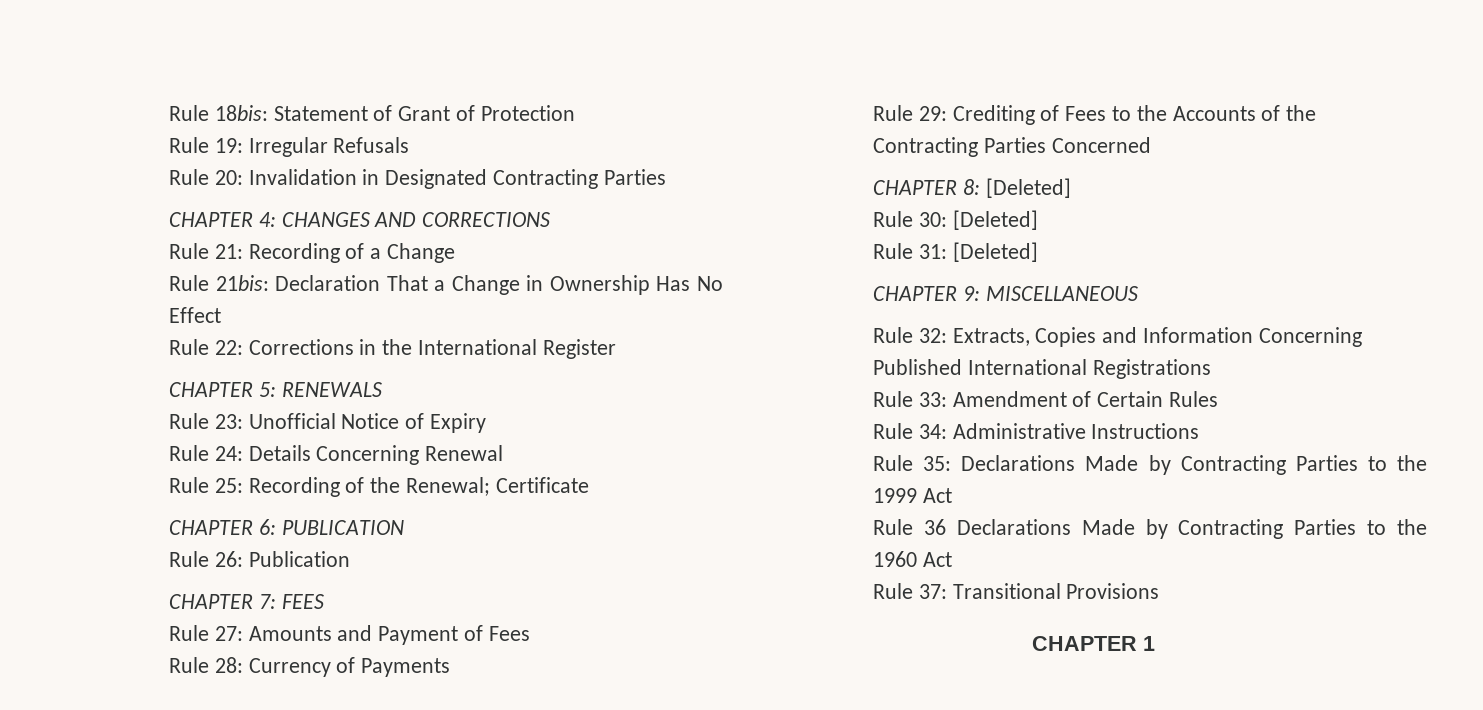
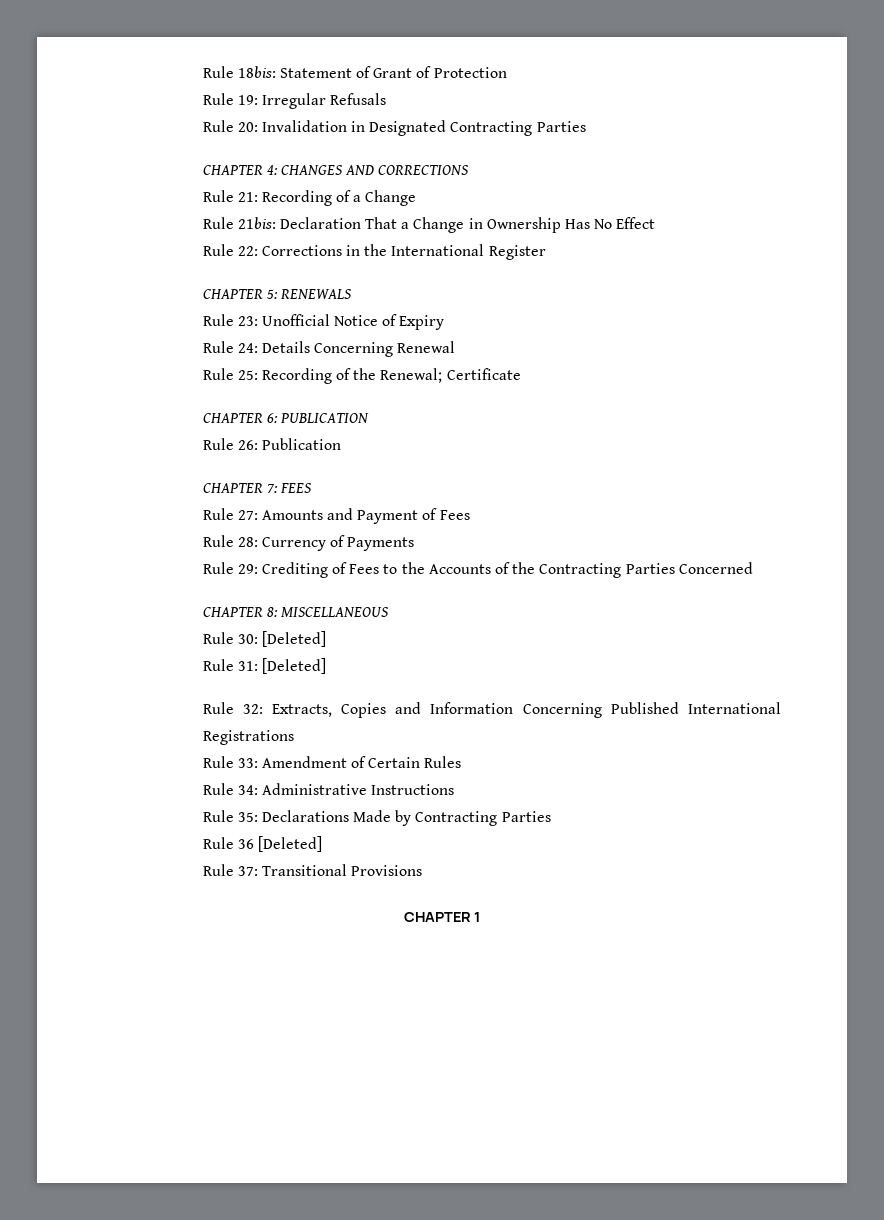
- CHAPTER 8: [Deleted]
+ CHAPTER 8: MISCELLANEOUS
- CHAPTER 9: MISCELLANEOUS
- Rule 35: Declarations Made by Contracting Parties to the 1999 Act
- Rule 36 Declarations Made by Contracting Parties to the 1960 Act
+ Rule 35: Declarations Made by Contracting Parties
+ Rule 36 [Deleted]

